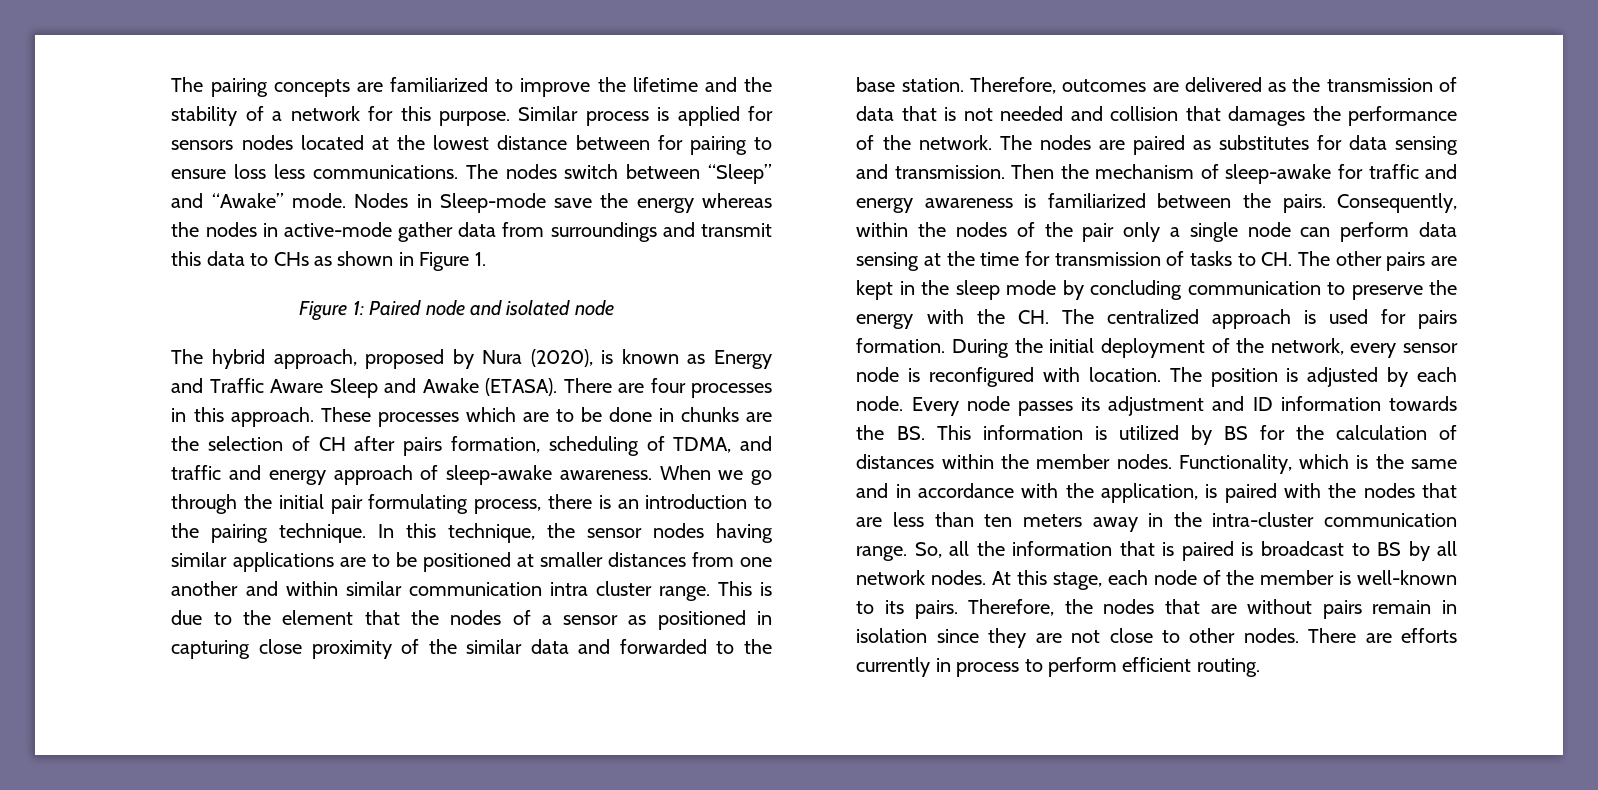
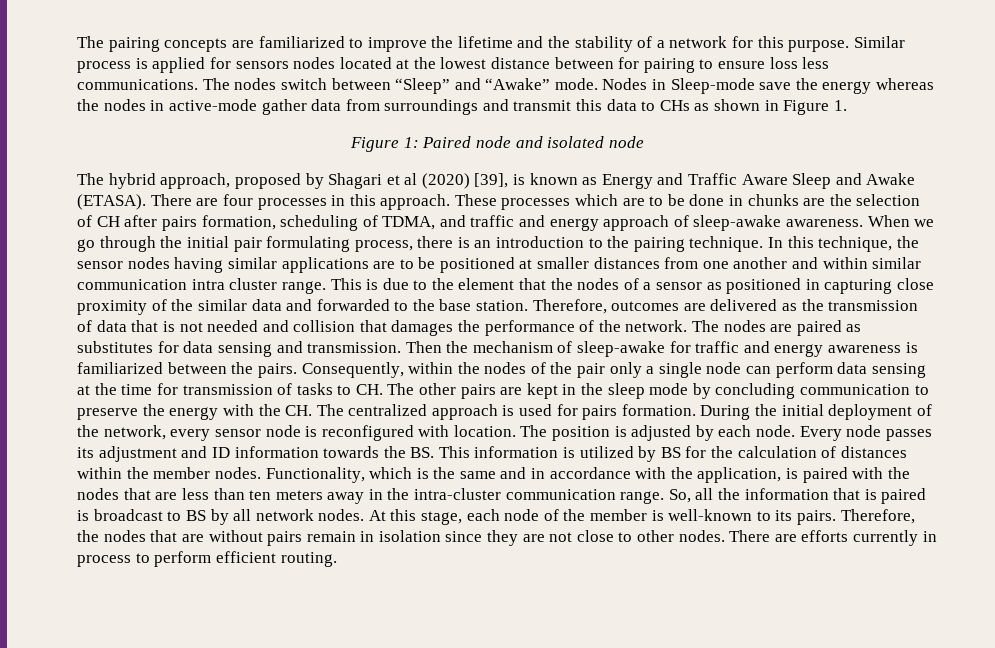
- The hybrid approach, proposed by Nura (2020), is known as Energy and Traffic Aware Sleep and Awake (ETASA).
+ The hybrid approach, proposed by Shagari et al (2020) [39], is known as Energy and Traffic Aware Sleep and Awake (ETASA).

